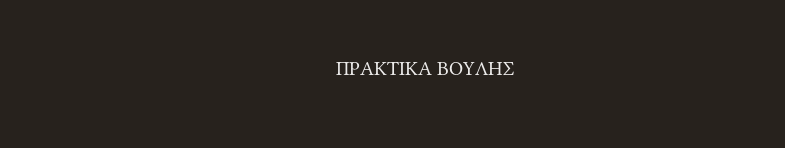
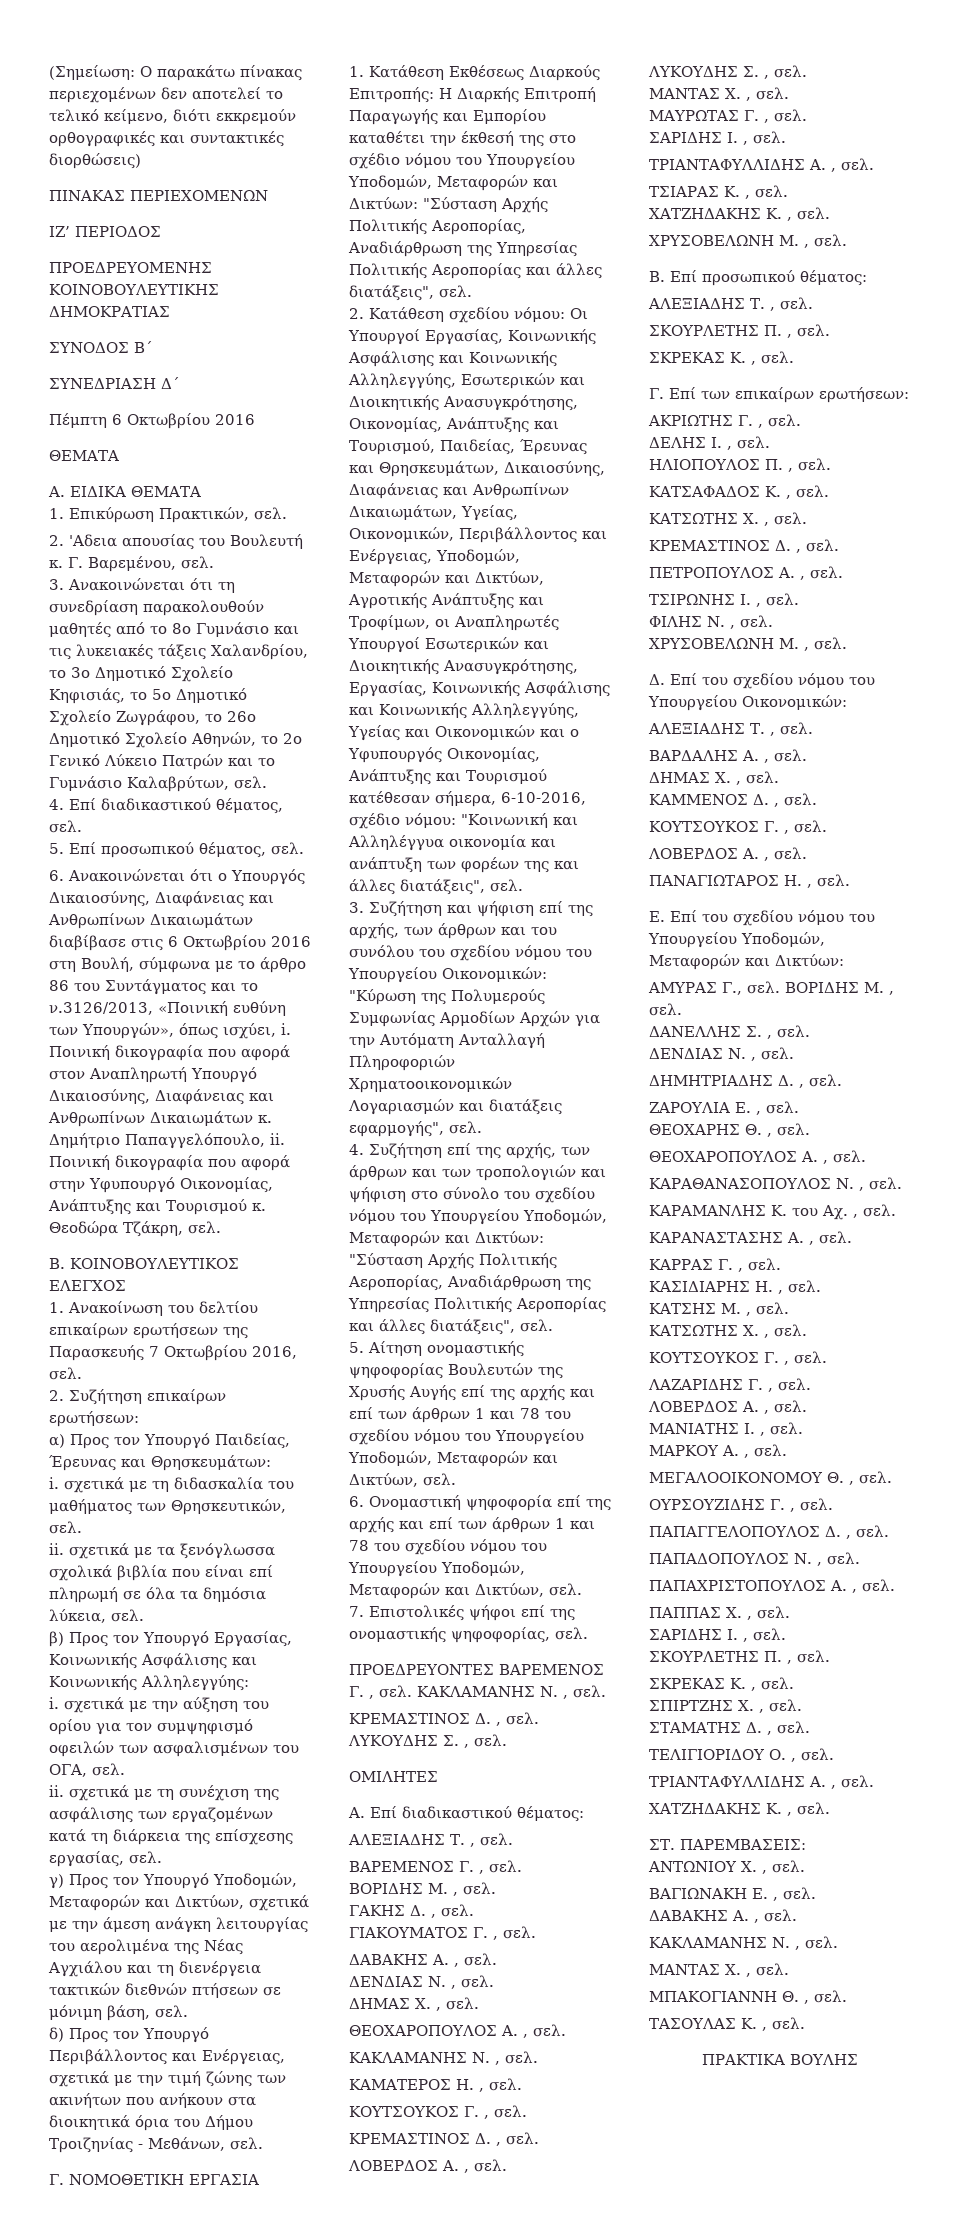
+ (Σημείωση: Ο παρακάτω πίνακας περιεχομένων δεν αποτελεί το τελικό κείμενο, διότι εκκρεμούν ορθογραφικές και συντακτικές διορθώσεις)
+ ΠΙΝΑΚΑΣ ΠΕΡΙΕΧΟΜΕΝΩΝ
+ ΙΖ’ ΠΕΡΙΟΔΟΣ
+ ΠΡΟΕΔΡΕΥΟΜΕΝΗΣ ΚΟΙΝΟΒΟΥΛΕΥΤΙΚΗΣ ΔΗΜΟΚΡΑΤΙΑΣ
+ ΣΥΝΟΔΟΣ Β΄
+ ΣΥΝΕΔΡΙΑΣΗ Δ΄
+ Πέμπτη 6 Οκτωβρίου 2016
+ ΘΕΜΑΤΑ
+ Α. ΕΙΔΙΚΑ ΘΕΜΑΤΑ
+ 1. Επικύρωση Πρακτικών, σελ.
+ 2. 'Αδεια απουσίας του Βουλευτή κ. Γ. Βαρεμένου, σελ.
+ 3. Ανακοινώνεται ότι τη συνεδρίαση παρακολουθούν μαθητές από το 8ο Γυμνάσιο και τις λυκειακές τάξεις Χαλανδρίου, το 3ο Δημοτικό Σχολείο Κηφισιάς, το 5ο Δημοτικό Σχολείο Ζωγράφου, το 26ο Δημοτικό Σχολείο Αθηνών, το 2ο Γενικό Λύκειο Πατρών και το Γυμνάσιο Καλαβρύτων, σελ.
+ 4. Επί διαδικαστικού θέματος, σελ.
+ 5. Επί προσωπικού θέματος, σελ.
+ 6. Ανακοινώνεται ότι ο Υπουργός Δικαιοσύνης, Διαφάνειας και Ανθρωπίνων Δικαιωμάτων διαβίβασε στις 6 Οκτωβρίου 2016 στη Βουλή, σύμφωνα με το άρθρο 86 του Συντάγματος και το ν.3126/2013, «Ποινική ευθύνη των Υπουργών», όπως ισχύει, i. Ποινική δικογραφία που αφορά στον Αναπληρωτή Υπουργό Δικαιοσύνης, Διαφάνειας και Ανθρωπίνων Δικαιωμάτων κ. Δημήτριο Παπαγγελόπουλο, ii. Ποινική δικογραφία που αφορά στην Υφυπουργό Οικονομίας, Ανάπτυξης και Τουρισμού κ. Θεοδώρα Τζάκρη, σελ.
+ Β. ΚΟΙΝΟΒΟΥΛΕΥΤΙΚΟΣ ΕΛΕΓΧΟΣ
+ 1. Ανακοίνωση του δελτίου επικαίρων ερωτήσεων της Παρασκευής 7 Οκτωβρίου 2016, σελ.
+ 2. Συζήτηση επικαίρων ερωτήσεων:
+ α) Προς τον Υπουργό Παιδείας, Έρευνας και Θρησκευμάτων:
+ i. σχετικά με τη διδασκαλία του μαθήματος των Θρησκευτικών, σελ.
+ ii. σχετικά με τα ξενόγλωσσα σχολικά βιβλία που είναι επί πληρωμή σε όλα τα δημόσια λύκεια, σελ.
+ β) Προς τον Υπουργό Εργασίας, Κοινωνικής Ασφάλισης και Κοινωνικής Αλληλεγγύης:
+ i. σχετικά με την αύξηση του ορίου για τον συμψηφισμό οφειλών των ασφαλισμένων του ΟΓΑ, σελ.
+ ii. σχετικά με τη συνέχιση της ασφάλισης των εργαζομένων κατά τη διάρκεια της επίσχεσης εργασίας, σελ.
+ γ) Προς τον Υπουργό Υποδομών, Μεταφορών και Δικτύων, σχετικά με την άμεση ανάγκη λειτουργίας του αερολιμένα της Νέας Αγχιάλου και τη διενέργεια τακτικών διεθνών πτήσεων σε μόνιμη βάση, σελ.
+ δ) Προς τον Υπουργό Περιβάλλοντος και Ενέργειας, σχετικά με την τιμή ζώνης των ακινήτων που ανήκουν στα διοικητικά όρια του Δήμου Τροιζηνίας - Μεθάνων, σελ.
+ Γ. ΝΟΜΟΘΕΤΙΚΗ ΕΡΓΑΣΙΑ
+ 1. Κατάθεση Εκθέσεως Διαρκούς Επιτροπής: Η Διαρκής Επιτροπή Παραγωγής και Εμπορίου καταθέτει την έκθεσή της στο σχέδιο νόμου του Υπουργείου Υποδομών, Μεταφορών και Δικτύων: "Σύσταση Αρχής Πολιτικής Αεροπορίας, Αναδιάρθρωση της Υπηρεσίας Πολιτικής Αεροπορίας και άλλες διατάξεις", σελ.
+ 2. Κατάθεση σχεδίου νόμου: Οι Υπουργοί Εργασίας, Κοινωνικής Ασφάλισης και Κοινωνικής Αλληλεγγύης, Εσωτερικών και Διοικητικής Ανασυγκρότησης, Οικονομίας, Ανάπτυξης και Τουρισμού, Παιδείας, Έρευνας και Θρησκευμάτων, Δικαιοσύνης, Διαφάνειας και Ανθρωπίνων Δικαιωμάτων, Υγείας, Οικονομικών, Περιβάλλοντος και Ενέργειας, Υποδομών, Μεταφορών και Δικτύων, Αγροτικής Ανάπτυξης και Τροφίμων, οι Αναπληρωτές Υπουργοί Εσωτερικών και Διοικητικής Ανασυγκρότησης, Εργασίας, Κοινωνικής Ασφάλισης και Κοινωνικής Αλληλεγγύης, Υγείας και Οικονομικών και ο Υφυπουργός Οικονομίας, Ανάπτυξης και Τουρισμού κατέθεσαν σήμερα, 6-10-2016, σχέδιο νόμου: "Κοινωνική και Αλληλέγγυα οικονομία και ανάπτυξη των φορέων της και άλλες διατάξεις", σελ.
+ 3. Συζήτηση και ψήφιση επί της αρχής, των άρθρων και του συνόλου του σχεδίου νόμου του Υπουργείου Οικονομικών: "Κύρωση της Πολυμερούς Συμφωνίας Αρμοδίων Αρχών για την Αυτόματη Ανταλλαγή Πληροφοριών Χρηματοοικονομικών Λογαριασμών και διατάξεις εφαρμογής", σελ.
+ 4. Συζήτηση επί της αρχής, των άρθρων και των τροπολογιών και ψήφιση στο σύνολο του σχεδίου νόμου του Υπουργείου Υποδομών, Μεταφορών και Δικτύων: "Σύσταση Αρχής Πολιτικής Αεροπορίας, Αναδιάρθρωση της Υπηρεσίας Πολιτικής Αεροπορίας και άλλες διατάξεις", σελ.
+ 5. Αίτηση ονομαστικής ψηφοφορίας Βουλευτών της Χρυσής Αυγής επί της αρχής και επί των άρθρων 1 και 78 του σχεδίου νόμου του Υπουργείου Υποδομών, Μεταφορών και Δικτύων, σελ.
+ 6. Ονομαστική ψηφοφορία επί της αρχής και επί των άρθρων 1 και 78 του σχεδίου νόμου του Υπουργείου Υποδομών, Μεταφορών και Δικτύων, σελ.
+ 7. Επιστολικές ψήφοι επί της ονομαστικής ψηφοφορίας, σελ.
+ ΠΡΟΕΔΡΕΥΟΝΤΕΣ ΒΑΡΕΜΕΝΟΣ Γ. , σελ. ΚΑΚΛΑΜΑΝΗΣ Ν. , σελ.
+ ΚΡΕΜΑΣΤΙΝΟΣ Δ. , σελ. ΛΥΚΟΥΔΗΣ Σ. , σελ.
+ ΟΜΙΛΗΤΕΣ
+ Α. Επί διαδικαστικού θέματος:
+ ΑΛΕΞΙΑΔΗΣ Τ. , σελ.
+ ΒΑΡΕΜΕΝΟΣ Γ. , σελ.
+ ΒΟΡΙΔΗΣ Μ. , σελ.
+ ΓΑΚΗΣ Δ. , σελ.
+ ΓΙΑΚΟΥΜΑΤΟΣ Γ. , σελ.
+ ΔΑΒΑΚΗΣ Α. , σελ.
+ ΔΕΝΔΙΑΣ Ν. , σελ.
+ ΔΗΜΑΣ Χ. , σελ.
+ ΘΕΟΧΑΡΟΠΟΥΛΟΣ Α. , σελ.
+ ΚΑΚΛΑΜΑΝΗΣ Ν. , σελ.
+ ΚΑΜΑΤΕΡΟΣ Η. , σελ.
+ ΚΟΥΤΣΟΥΚΟΣ Γ. , σελ.
+ ΚΡΕΜΑΣΤΙΝΟΣ Δ. , σελ.
+ ΛΟΒΕΡΔΟΣ Α. , σελ.
+ ΛΥΚΟΥΔΗΣ Σ. , σελ.
+ ΜΑΝΤΑΣ Χ. , σελ.
+ ΜΑΥΡΩΤΑΣ Γ. , σελ.
+ ΣΑΡΙΔΗΣ Ι. , σελ.
+ ΤΡΙΑΝΤΑΦΥΛΛΙΔΗΣ Α. , σελ.
+ ΤΣΙΑΡΑΣ Κ. , σελ.
+ ΧΑΤΖΗΔΑΚΗΣ Κ. , σελ.
+ ΧΡΥΣΟΒΕΛΩΝΗ Μ. , σελ.
+ Β. Επί προσωπικού θέματος:
+ ΑΛΕΞΙΑΔΗΣ Τ. , σελ.
+ ΣΚΟΥΡΛΕΤΗΣ Π. , σελ.
+ ΣΚΡΕΚΑΣ Κ. , σελ.
+ Γ. Επί των επικαίρων ερωτήσεων:
+ ΑΚΡΙΩΤΗΣ Γ. , σελ.
+ ΔΕΛΗΣ Ι. , σελ.
+ ΗΛΙΟΠΟΥΛΟΣ Π. , σελ.
+ ΚΑΤΣΑΦΑΔΟΣ Κ. , σελ.
+ ΚΑΤΣΩΤΗΣ Χ. , σελ.
+ ΚΡΕΜΑΣΤΙΝΟΣ Δ. , σελ.
+ ΠΕΤΡΟΠΟΥΛΟΣ Α. , σελ.
+ ΤΣΙΡΩΝΗΣ Ι. , σελ.
+ ΦΙΛΗΣ Ν. , σελ.
+ ΧΡΥΣΟΒΕΛΩΝΗ Μ. , σελ.
+ Δ. Επί του σχεδίου νόμου του Υπουργείου Οικονομικών:
+ ΑΛΕΞΙΑΔΗΣ Τ. , σελ.
+ ΒΑΡΔΑΛΗΣ Α. , σελ.
+ ΔΗΜΑΣ Χ. , σελ.
+ ΚΑΜΜΕΝΟΣ Δ. , σελ.
+ ΚΟΥΤΣΟΥΚΟΣ Γ. , σελ.
+ ΛΟΒΕΡΔΟΣ Α. , σελ.
+ ΠΑΝΑΓΙΩΤΑΡΟΣ Η. , σελ.
+ Ε. Επί του σχεδίου νόμου του Υπουργείου Υποδομών, Μεταφορών και Δικτύων:
+ ΑΜΥΡΑΣ Γ., σελ. ΒΟΡΙΔΗΣ Μ. , σελ.
+ ΔΑΝΕΛΛΗΣ Σ. , σελ.
+ ΔΕΝΔΙΑΣ Ν. , σελ.
+ ΔΗΜΗΤΡΙΑΔΗΣ Δ. , σελ.
+ ΖΑΡΟΥΛΙΑ Ε. , σελ.
+ ΘΕΟΧΑΡΗΣ Θ. , σελ.
+ ΘΕΟΧΑΡΟΠΟΥΛΟΣ Α. , σελ.
+ ΚΑΡΑΘΑΝΑΣΟΠΟΥΛΟΣ Ν. , σελ.
+ ΚΑΡΑΜΑΝΛΗΣ Κ. του Αχ. , σελ.
+ ΚΑΡΑΝΑΣΤΑΣΗΣ Α. , σελ.
+ ΚΑΡΡΑΣ Γ. , σελ.
+ ΚΑΣΙΔΙΑΡΗΣ Η. , σελ.
+ ΚΑΤΣΗΣ Μ. , σελ.
+ ΚΑΤΣΩΤΗΣ Χ. , σελ.
+ ΚΟΥΤΣΟΥΚΟΣ Γ. , σελ.
+ ΛΑΖΑΡΙΔΗΣ Γ. , σελ.
+ ΛΟΒΕΡΔΟΣ Α. , σελ.
+ ΜΑΝΙΑΤΗΣ Ι. , σελ.
+ ΜΑΡΚΟΥ Α. , σελ.
+ ΜΕΓΑΛΟΟΙΚΟΝΟΜΟΥ Θ. , σελ.
+ ΟΥΡΣΟΥΖΙΔΗΣ Γ. , σελ.
+ ΠΑΠΑΓΓΕΛΟΠΟΥΛΟΣ Δ. , σελ.
+ ΠΑΠΑΔΟΠΟΥΛΟΣ Ν. , σελ.
+ ΠΑΠΑΧΡΙΣΤΟΠΟΥΛΟΣ Α. , σελ.
+ ΠΑΠΠΑΣ Χ. , σελ.
+ ΣΑΡΙΔΗΣ Ι. , σελ.
+ ΣΚΟΥΡΛΕΤΗΣ Π. , σελ.
+ ΣΚΡΕΚΑΣ Κ. , σελ.
+ ΣΠΙΡΤΖΗΣ Χ. , σελ.
+ ΣΤΑΜΑΤΗΣ Δ. , σελ.
+ ΤΕΛΙΓΙΟΡΙΔΟΥ Ο. , σελ.
+ ΤΡΙΑΝΤΑΦΥΛΛΙΔΗΣ Α. , σελ.
+ ΧΑΤΖΗΔΑΚΗΣ Κ. , σελ.
+ ΣΤ. ΠΑΡΕΜΒΑΣΕΙΣ:
+ ΑΝΤΩΝΙΟΥ Χ. , σελ.
+ ΒΑΓΙΩΝΑΚΗ Ε. , σελ.
+ ΔΑΒΑΚΗΣ Α. , σελ.
+ ΚΑΚΛΑΜΑΝΗΣ Ν. , σελ.
+ ΜΑΝΤΑΣ Χ. , σελ.
+ ΜΠΑΚΟΓΙΑΝΝΗ Θ. , σελ.
+ ΤΑΣΟΥΛΑΣ Κ. , σελ.

